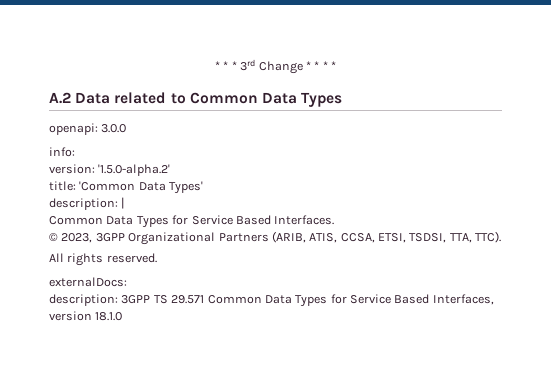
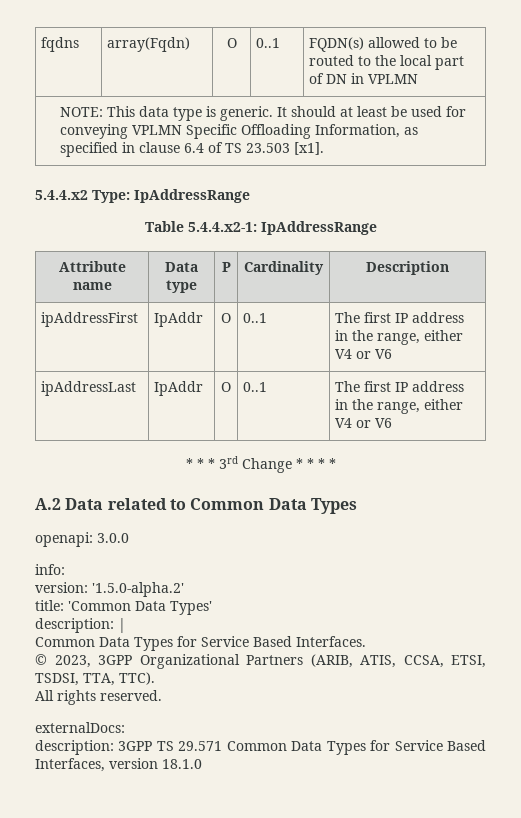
+ fqdns | array(Fqdn) | O | 0..1 | FQDN(s) allowed to be routed to the local part of DN in VPLMN
+ NOTE: This data type is generic. It should at least be used for conveying VPLMN Specific Offloading Information, as specified in clause 6.4 of TS 23.503 [x1].
+ 5.4.4.x2 Type: IpAddressRange
+ Table 5.4.4.x2-1: IpAddressRange
+ Attribute name | Data type | P | Cardinality | Description
+ ipAddressFirst | IpAddr | O | 0..1 | The first IP address in the range, either V4 or V6
+ ipAddressLast | IpAddr | O | 0..1 | The first IP address in the range, either V4 or V6

